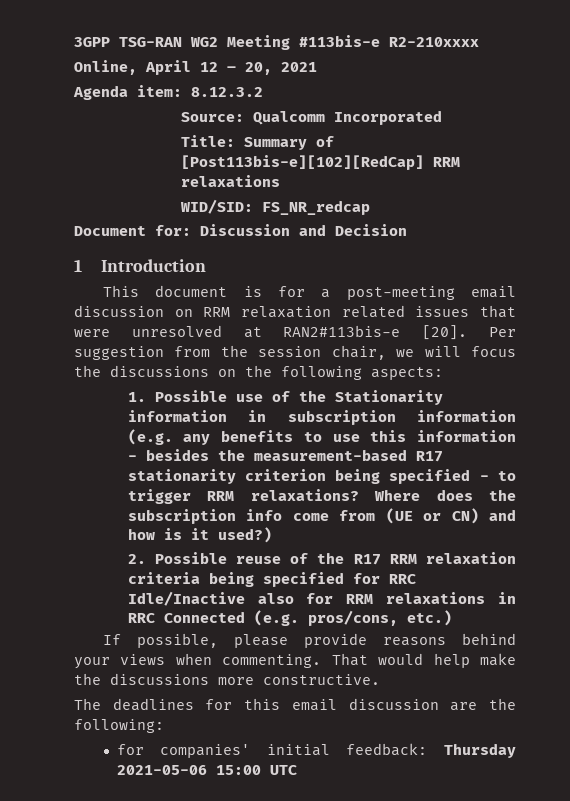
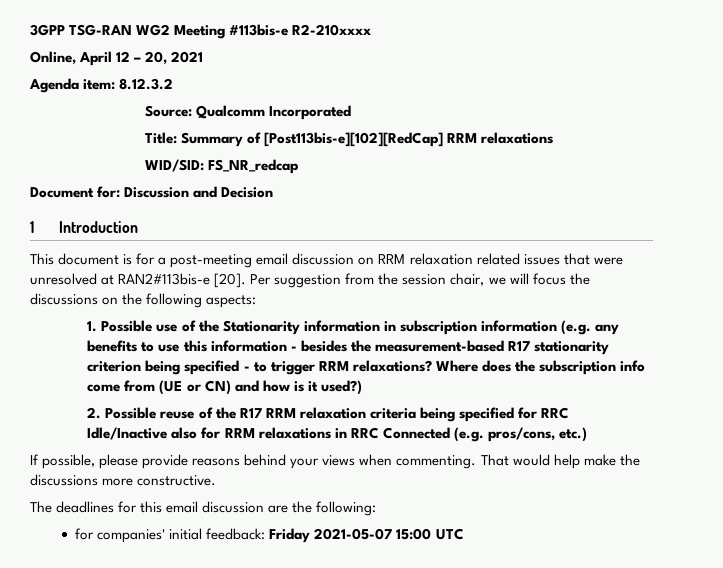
- for companies' initial feedback: Thursday 2021-05-06 15:00 UTC
+ for companies' initial feedback: Friday 2021-05-07 15:00 UTC

